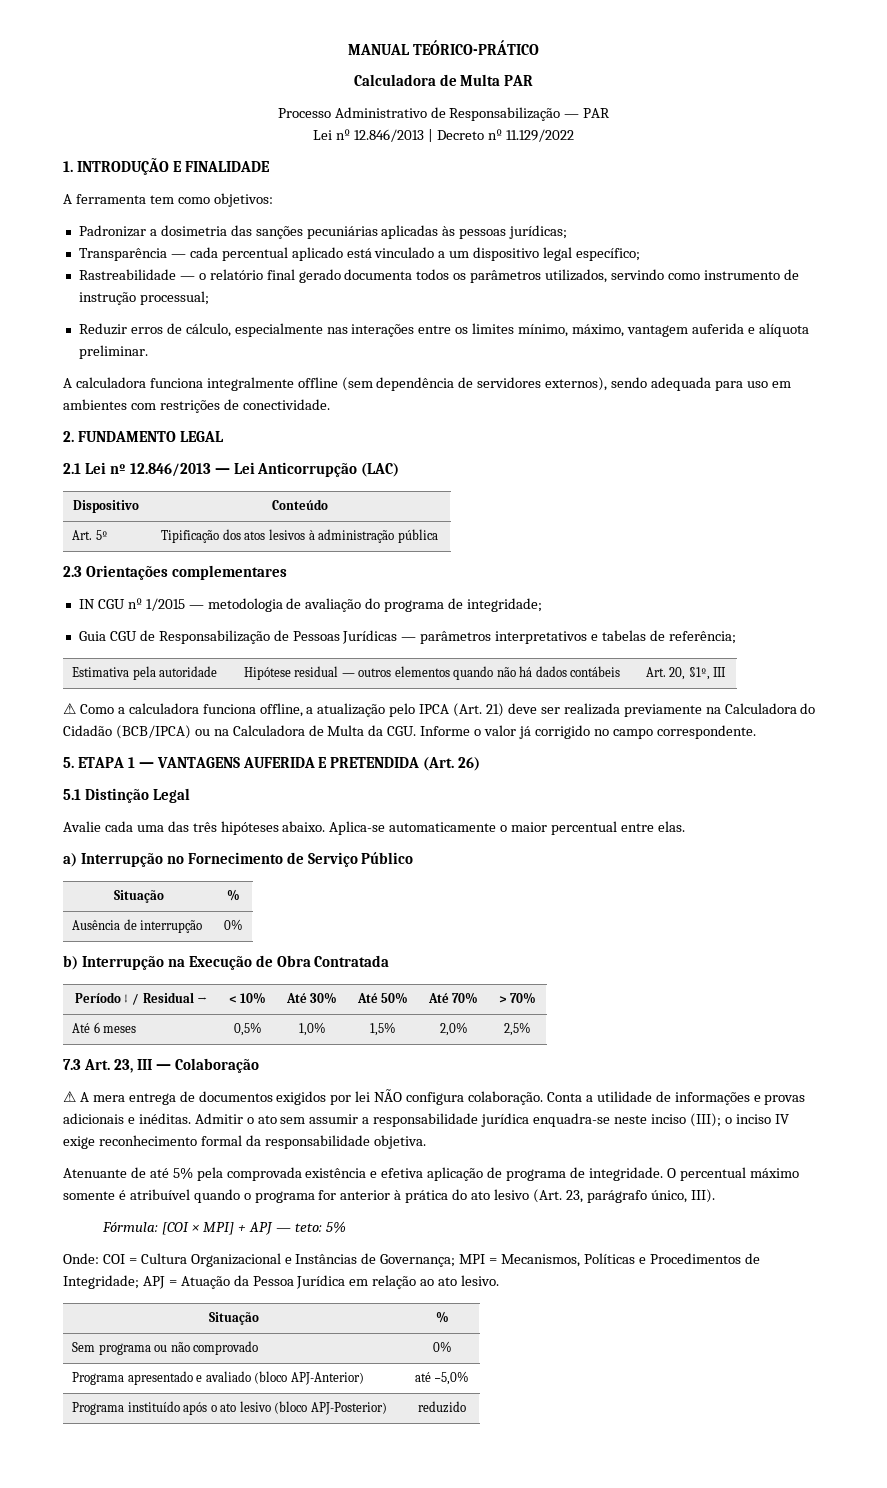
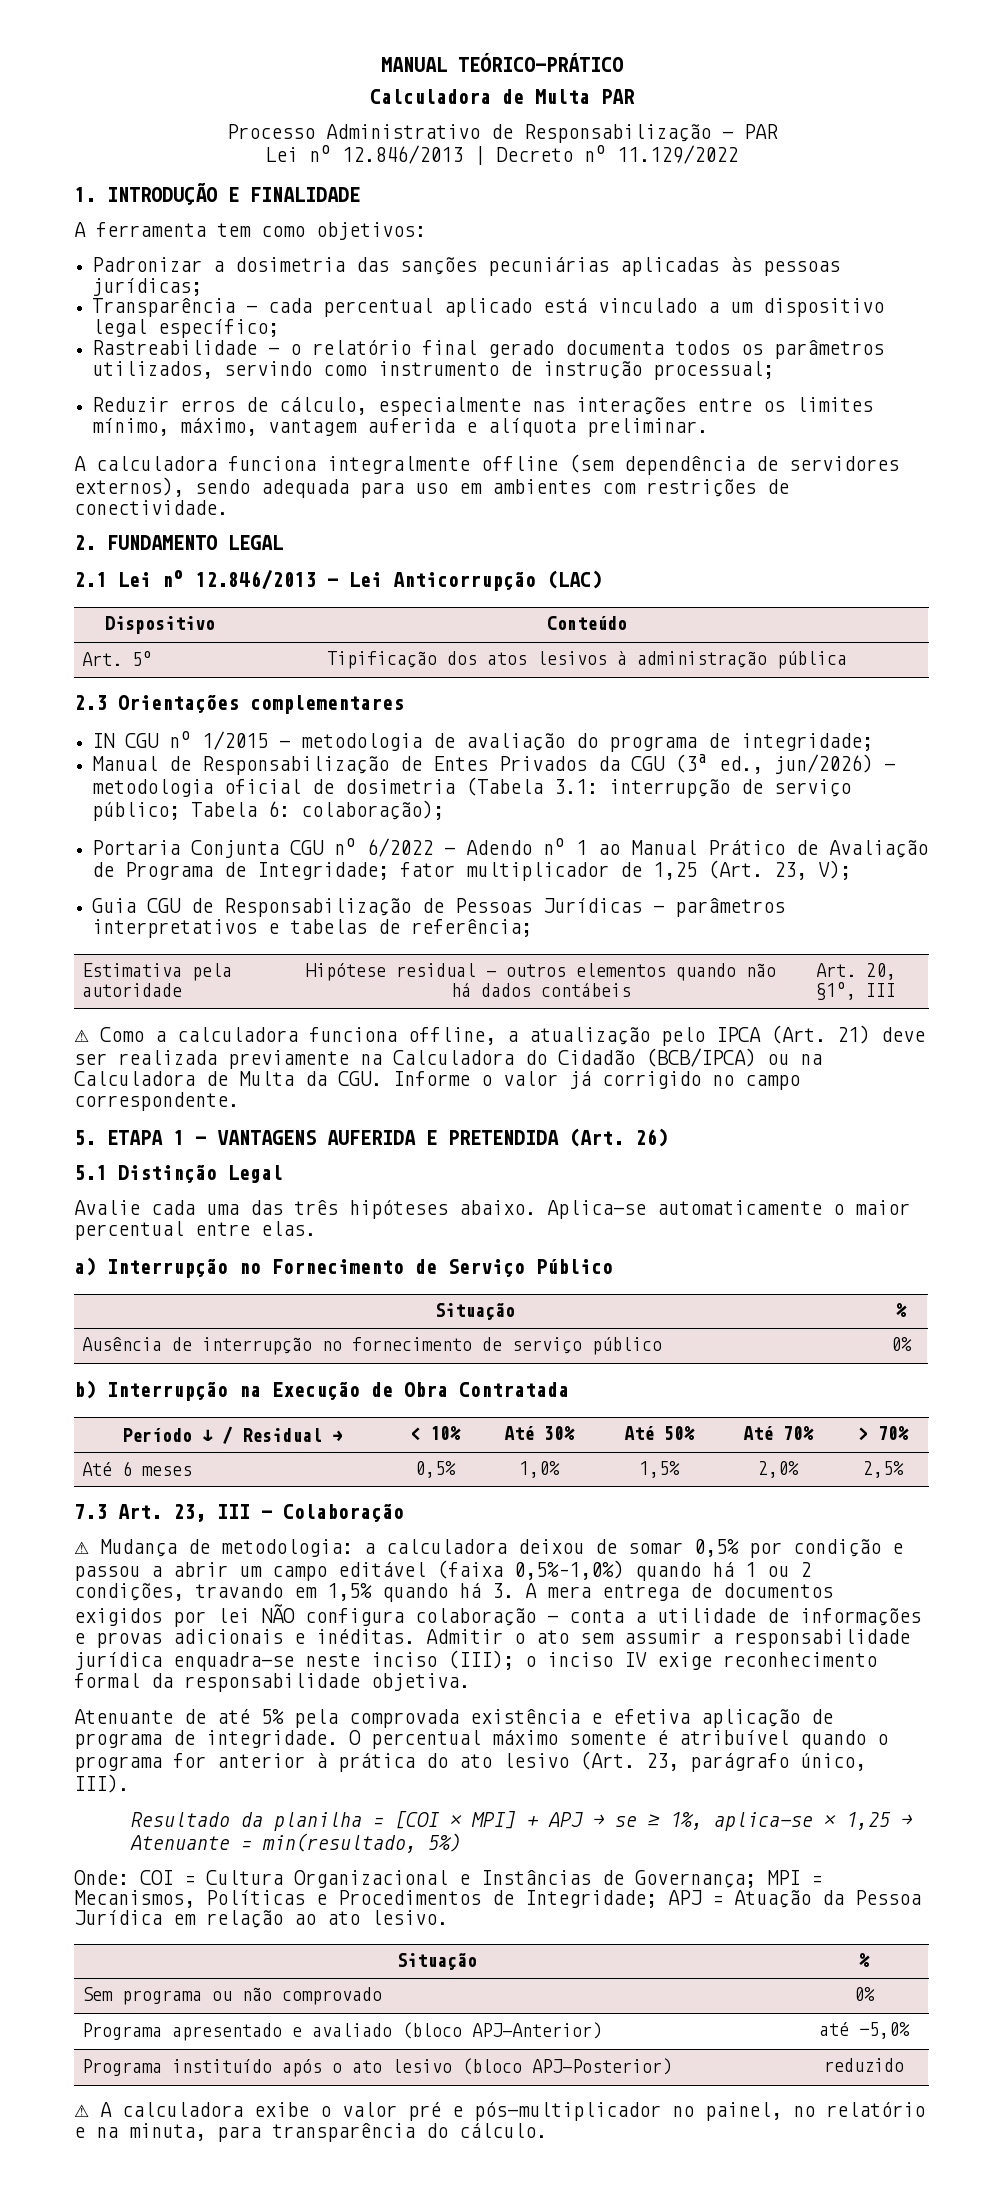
+ Manual de Responsabilização de Entes Privados da CGU (3ª ed., jun/2026) — metodologia oficial de dosimetria (Tabela 3.1: interrupção de serviço público; Tabela 6: colaboração);
+ Portaria Conjunta CGU nº 6/2022 — Adendo nº 1 ao Manual Prático de Avaliação de Programa de Integridade; fator multiplicador de 1,25 (Art. 23, V);
- Ausência de interrupção | 0%
+ Ausência de interrupção no fornecimento de serviço público | 0%
- ⚠ A mera entrega de documentos exigidos por lei NÃO configura colaboração. Conta a utilidade de informações e provas adicionais e inéditas.
+ ⚠ Mudança de metodologia: a calculadora deixou de somar 0,5% por condição e passou a abrir um campo editável (faixa 0,5%–1,0%) quando há 1 ou 2 condições, travando em 1,5% quando há 3. A mera entrega de documentos exigidos por lei NÃO configura colaboração — conta a utilidade de informações e provas adicionais e inéditas.
- Fórmula: [COI × MPI] + APJ — teto: 5%
+ Resultado da planilha = [COI × MPI] + APJ → se ≥ 1%, aplica-se × 1,25 → Atenuante = min(resultado, 5%)
+ ⚠ A calculadora exibe o valor pré e pós-multiplicador no painel, no relatório e na minuta, para transparência do cálculo.

